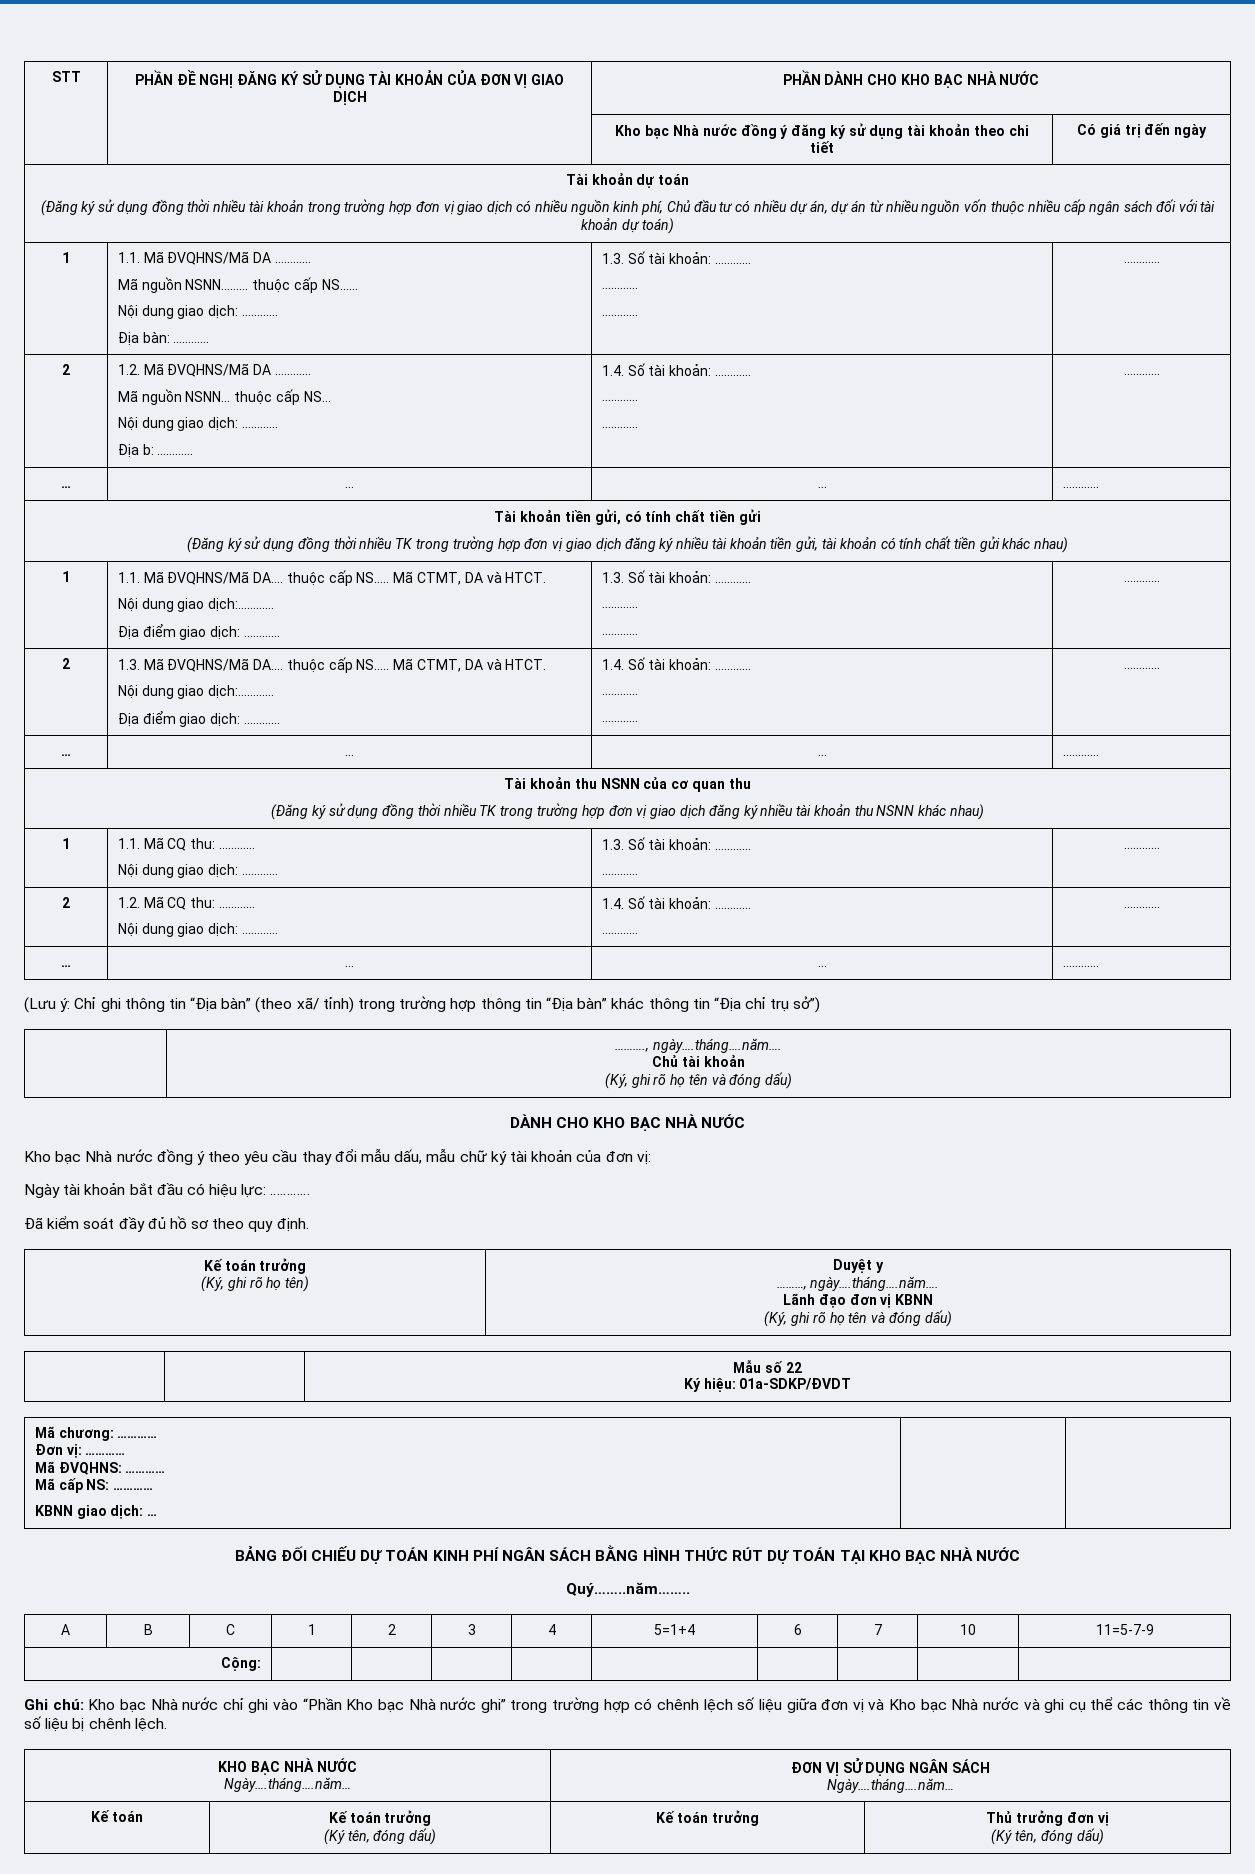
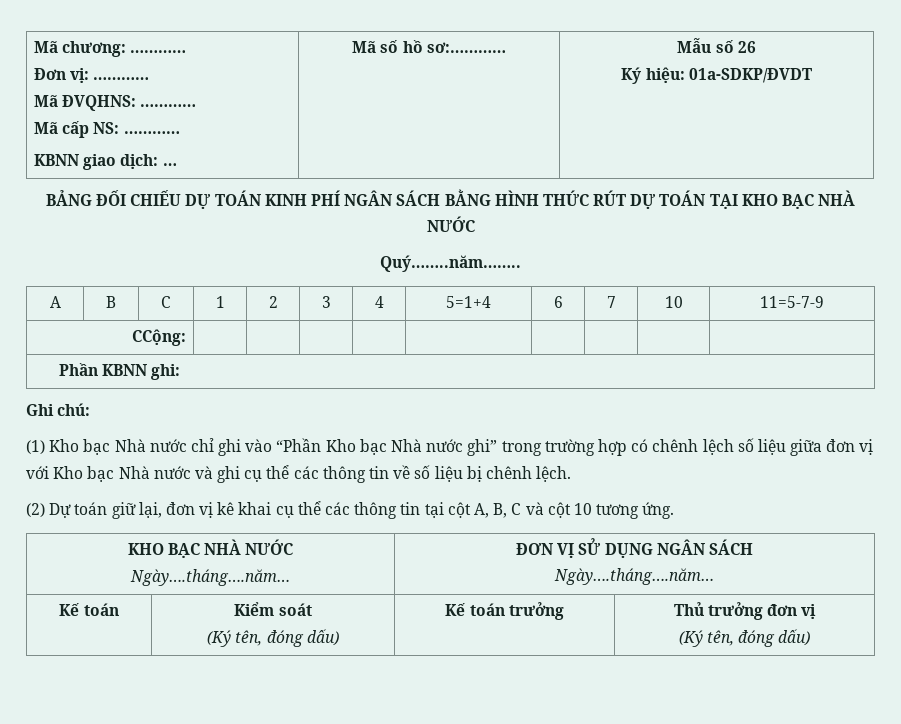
- STT | PHẦN ĐỀ NGHỊ ĐĂNG KÝ SỬ DỤNG TÀI KHOẢN CỦA ĐƠN VỊ GIAO DỊCH | PHẦN DÀNH CHO KHO BẠC NHÀ NƯỚC
- | | Kho bạc Nhà nước đồng ý đăng ký sử dụng tài khoản theo chi tiết | Có giá trị đến ngày
- Tài khoản dự toán
- (Đăng ký sử dụng đồng thời nhiều tài khoản trong trường hợp đơn vị giao dịch có nhiều nguồn kinh phí, Chủ đầu tư có nhiều dự án, dự án từ nhiều nguồn vốn thuộc nhiều cấp ngân sách đối với tài khoản dự toán)
- 1 | 1.1. Mã ĐVQHNS/Mã DA …………
- Mã nguồn NSNN……… thuộc cấp NS……
- Nội dung giao dịch: …………
- Địa bàn: ………… | 1.3. Số tài khoản: …………
- …………
- ………… | …………
- 2 | 1.2. Mã ĐVQHNS/Mã DA …………
- Mã nguồn NSNN… thuộc cấp NS…
- Nội dung giao dịch: …………
- Địa b: ………… | 1.4. Số tài khoản: …………
- …………
- ………… | …………
- … | ... | … | …………
- Tài khoản tiền gửi, có tính chất tiền gửi
- (Đăng ký sử dụng đồng thời nhiều TK trong trường hợp đơn vị giao dịch đăng ký nhiều tài khoản tiền gửi, tài khoản có tính chất tiền gửi khác nhau)
- 1 | 1.1. Mã ĐVQHNS/Mã DA.... thuộc cấp NS….. Mã CTMT, DA và HTCT.
- Nội dung giao dịch:…………
- Địa điểm giao dịch: ………… | 1.3. Số tài khoản: …………
- …………
- ………… | …………
- 2 | 1.3. Mã ĐVQHNS/Mã DA.... thuộc cấp NS….. Mã CTMT, DA và HTCT.
- Nội dung giao dịch:…………
- Địa điểm giao dịch: ………… | 1.4. Số tài khoản: …………
- …………
- ………… | …………
- … | ... | ... | …………
- Tài khoản thu NSNN của cơ quan thu
- (Đăng ký sử dụng đồng thời nhiều TK trong trường hợp đơn vị giao dịch đăng ký nhiều tài khoản thu NSNN khác nhau)
- 1 | 1.1. Mã CQ thu: …………
- Nội dung giao dịch: ………… | 1.3. Số tài khoản: …………
- ………… | …………
- 2 | 1.2. Mã CQ thu: …………
- Nội dung giao dịch: ………… | 1.4. Số tài khoản: …………
- ………… | …………
- … | … | … | …………
- (Lưu ý: Chỉ ghi thông tin “Địa bàn” (theo xã/ tỉnh) trong trường hợp thông tin “Địa bàn” khác thông tin “Địa chỉ trụ sở”)
- | ………., ngày….tháng….năm….
- Chủ tài khoản
- (Ký, ghi rõ họ tên và đóng dấu)
- DÀNH CHO KHO BẠC NHÀ NƯỚC
- Kho bạc Nhà nước đồng ý theo yêu cầu thay đổi mẫu dấu, mẫu chữ ký tài khoản của đơn vị:
- Ngày tài khoản bắt đầu có hiệu lực: …………
- Đã kiểm soát đầy đủ hồ sơ theo quy định.
- Kế toán trưởng
- (Ký, ghi rõ họ tên) | Duyệt y
- ………, ngày….tháng….năm….
- Lãnh đạo đơn vị KBNN
- (Ký, ghi rõ họ tên và đóng dấu)
- | | Mẫu số 22
- Ký hiệu: 01a-SDKP/ĐVDT
  Mã chương: …………
  Đơn vị: …………
  Mã ĐVQHNS: …………
  Mã cấp NS: …………
- KBNN giao dịch: … | |
+ KBNN giao dịch: … | Mã số hồ sơ:………… | Mẫu số 26
+ Ký hiệu: 01a-SDKP/ĐVDT
- Cộng: | | | | | | | | |
+ CCộng: | | | | | | | | |
+ Phần KBNN ghi:
- Ghi chú: Kho bạc Nhà nước chỉ ghi vào “Phần Kho bạc Nhà nước ghi” trong trường hợp có chênh lệch số liệu giữa đơn vị và Kho bạc Nhà nước và ghi cụ thể các thông tin về số liệu bị chênh lệch.
+ Ghi chú:
+ (1) Kho bạc Nhà nước chỉ ghi vào “Phần Kho bạc Nhà nước ghi” trong trường hợp có chênh lệch số liệu giữa đơn vị với Kho bạc Nhà nước và ghi cụ thể các thông tin về số liệu bị chênh lệch.
+ (2) Dự toán giữ lại, đơn vị kê khai cụ thể các thông tin tại cột A, B, C và cột 10 tương ứng.
- Kế toán | Kế toán trưởng
+ Kế toán | Kiểm soát

